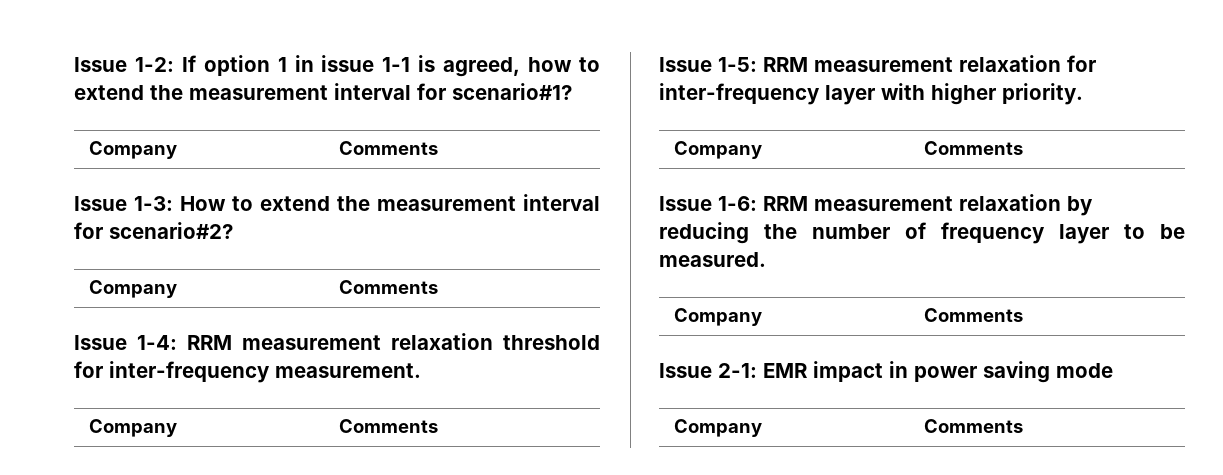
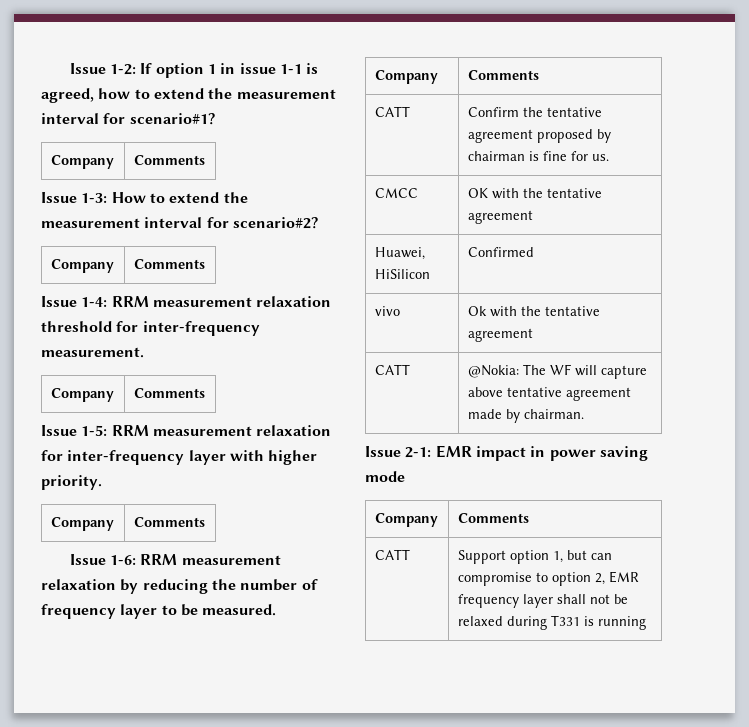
+ CATT | Confirm the tentative agreement proposed by chairman is fine for us.
+ CMCC | OK with the tentative agreement
+ Huawei, HiSilicon | Confirmed
+ vivo | Ok with the tentative agreement
+ CATT | @Nokia: The WF will capture above tentative agreement made by chairman.
+ CATT | Support option 1, but can compromise to option 2, EMR frequency layer shall not be relaxed during T331 is running

